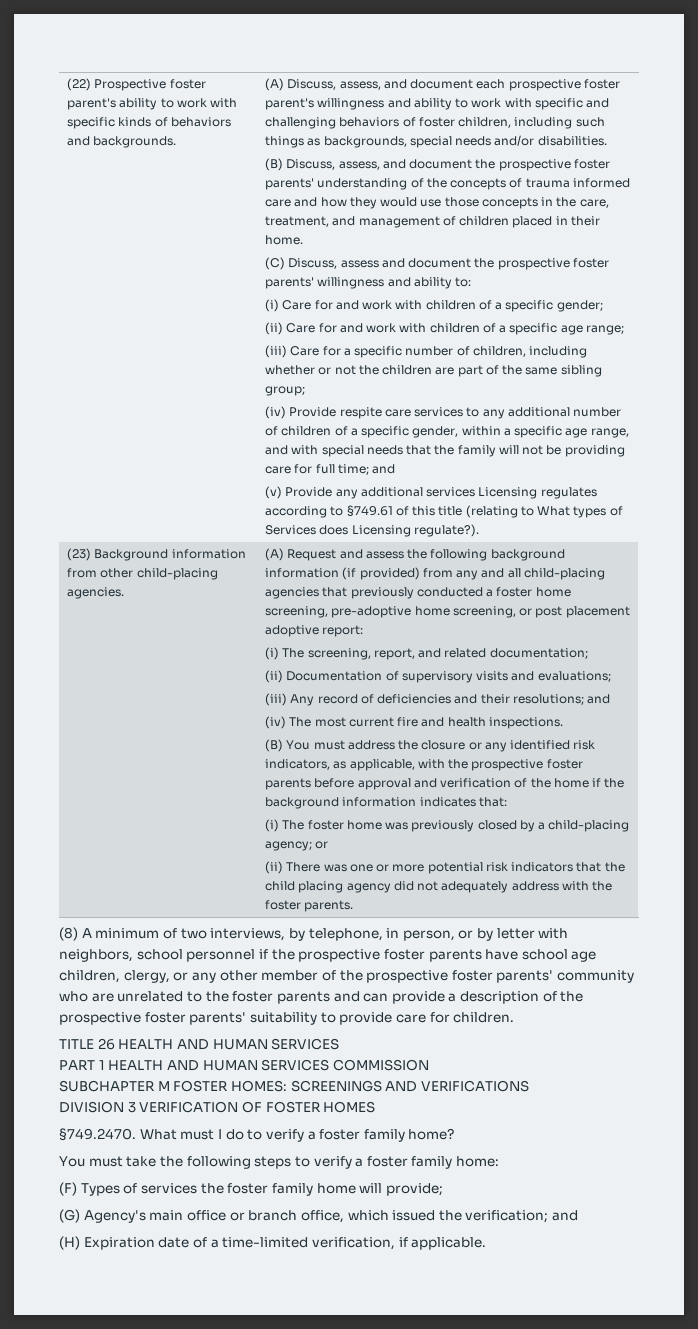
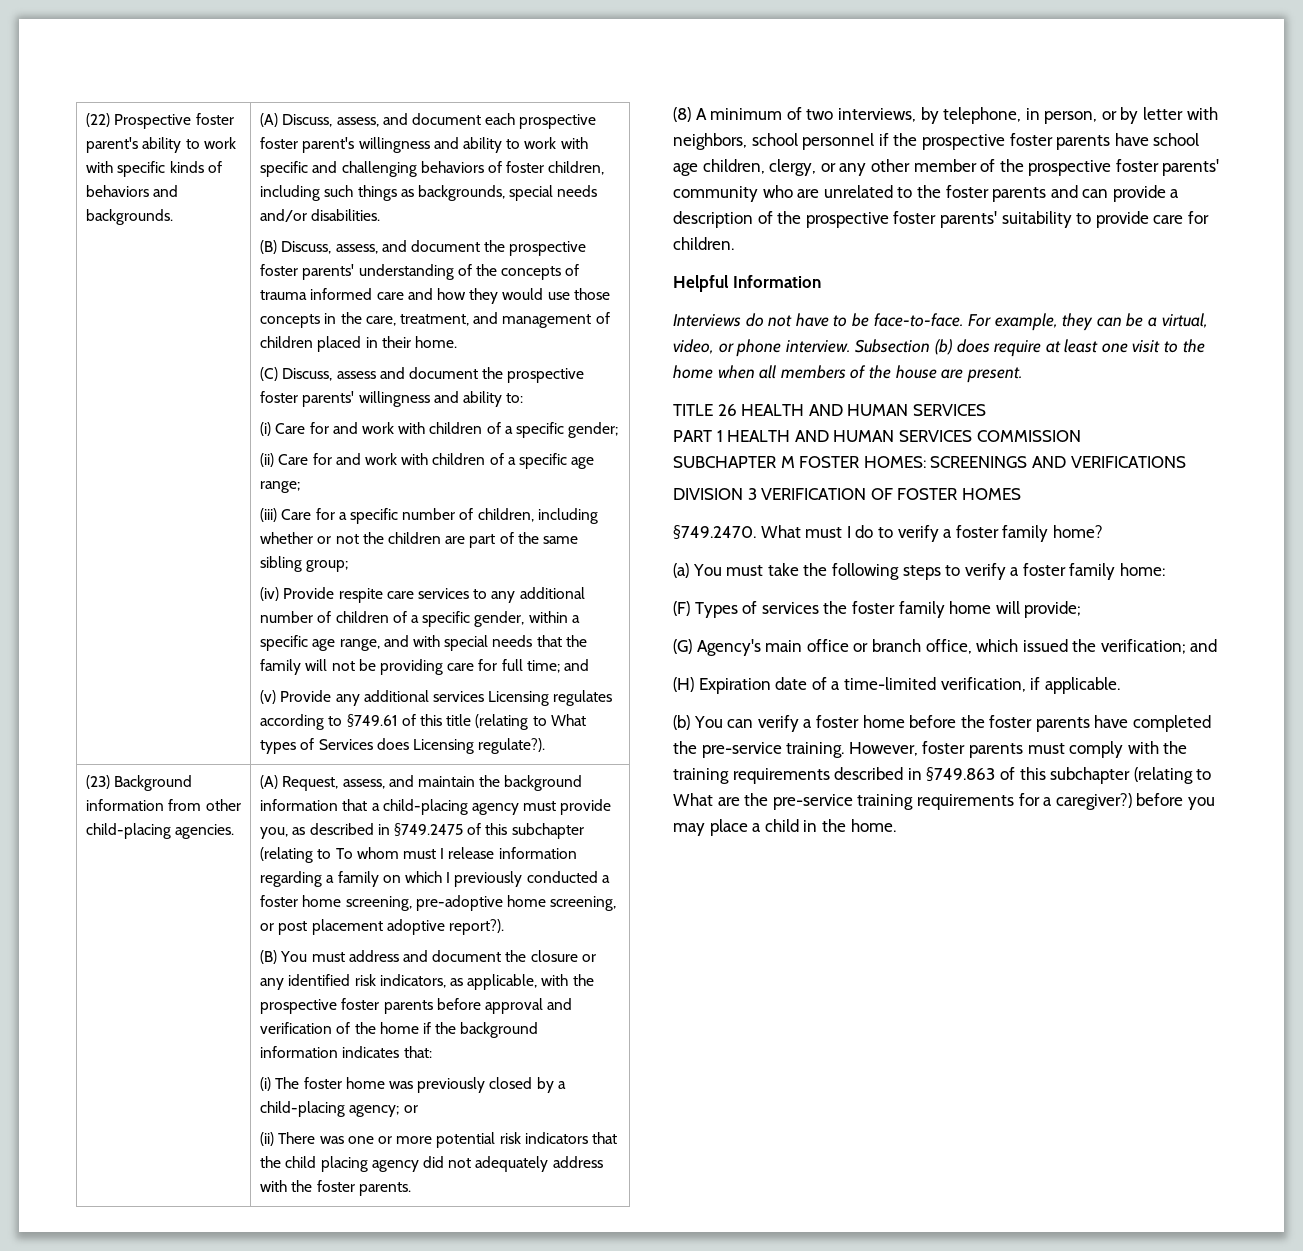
- (A) Request and assess the following background information (if provided) from any and all child-placing agencies that previously conducted a foster home screening, pre-adoptive home screening, or post placement adoptive report:
- (i) The screening, report, and related documentation;
- (ii) Documentation of supervisory visits and evaluations;
- (iii) Any record of deficiencies and their resolutions; and
- (iv) The most current fire and health inspections.
+ (A) Request, assess, and maintain the background information that a child-placing agency must provide you, as described in §749.2475 of this subchapter (relating to To whom must I release information regarding a family on which I previously conducted a foster home screening, pre-adoptive home screening, or post placement adoptive report?).
- (B) You must address the closure or any identified risk indicators, as applicable, with the prospective foster parents before approval and verification of the home if the background information indicates that:
+ (B) You must address and document the closure or any identified risk indicators, as applicable, with the prospective foster parents before approval and verification of the home if the background information indicates that:
+ Helpful Information
+ Interviews do not have to be face-to-face. For example, they can be a virtual, video, or phone interview. Subsection (b) does require at least one visit to the home when all members of the house are present.
- You must take the following steps to verify a foster family home:
+ (a) You must take the following steps to verify a foster family home:
+ (b) You can verify a foster home before the foster parents have completed the pre-service training. However, foster parents must comply with the training requirements described in §749.863 of this subchapter (relating to What are the pre-service training requirements for a caregiver?) before you may place a child in the home.

